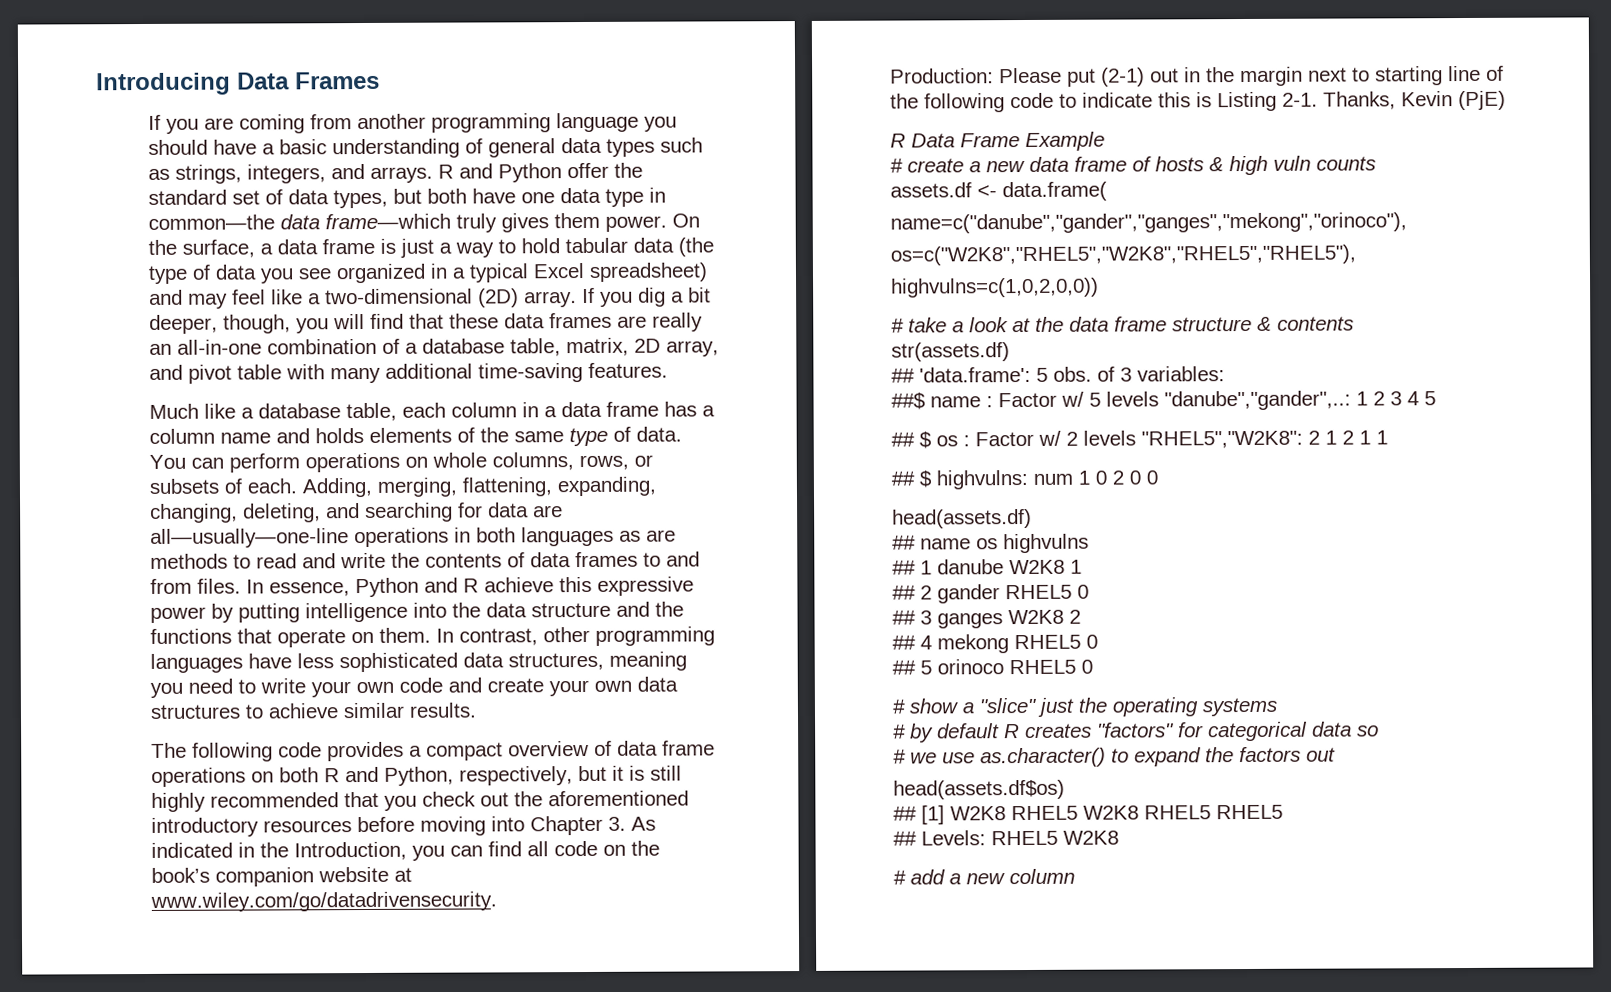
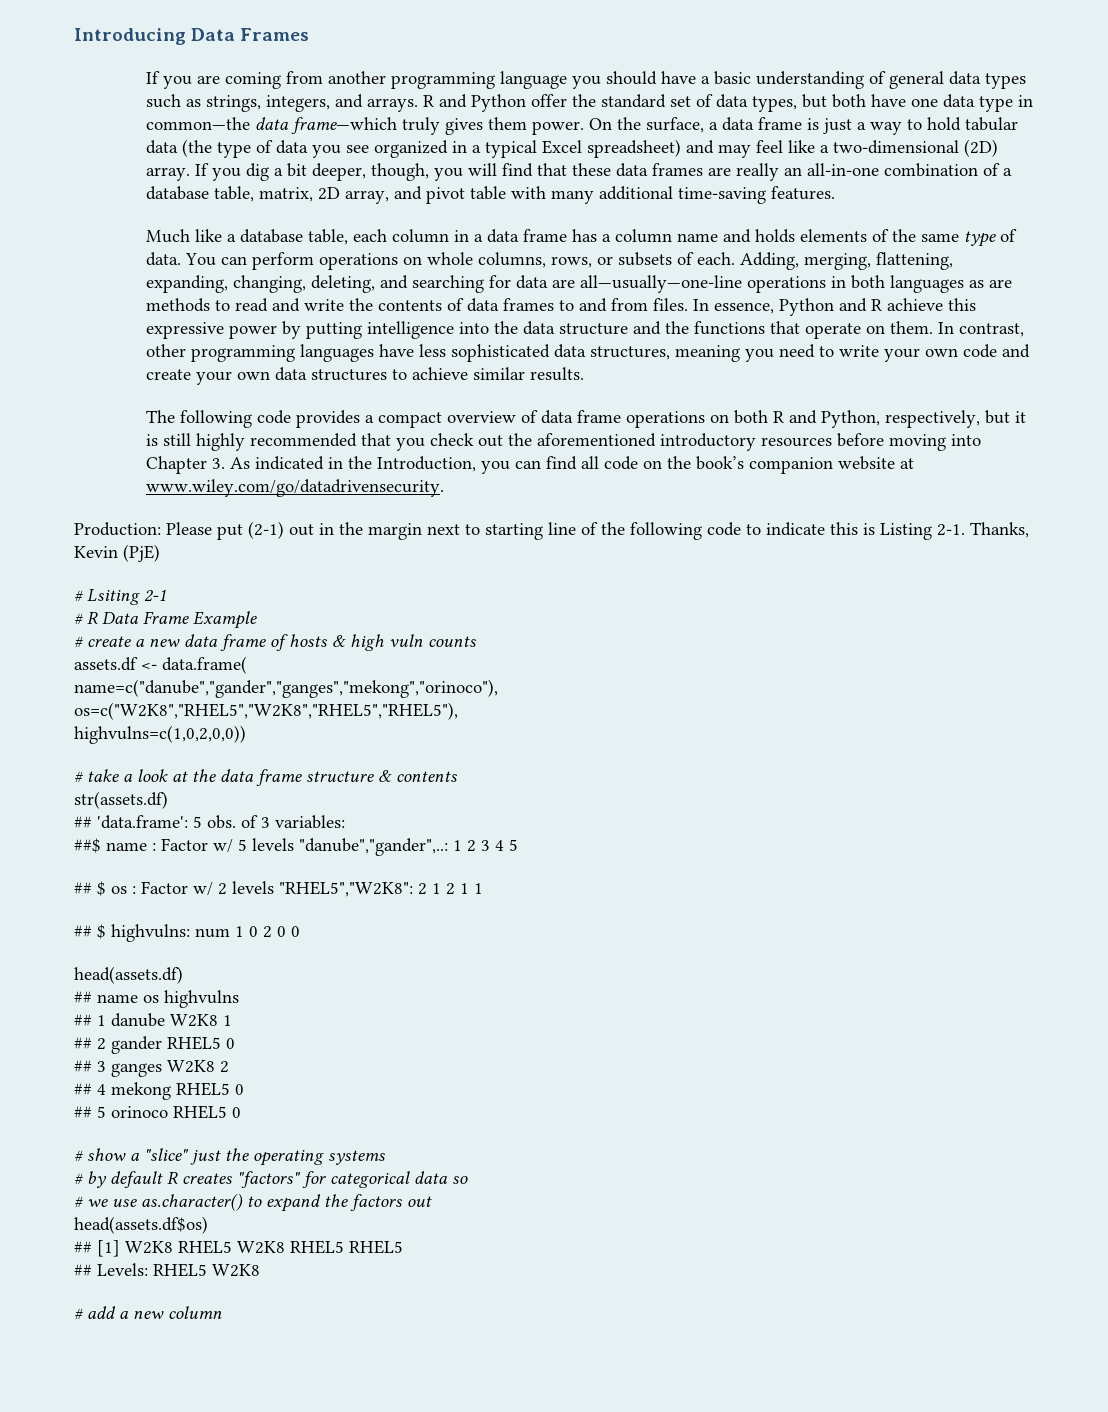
- R Data Frame Example
+ # Lsiting 2-1
+ # R Data Frame Example

